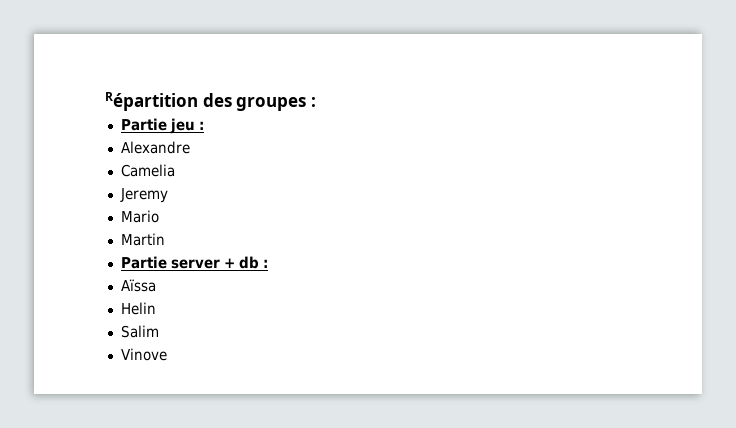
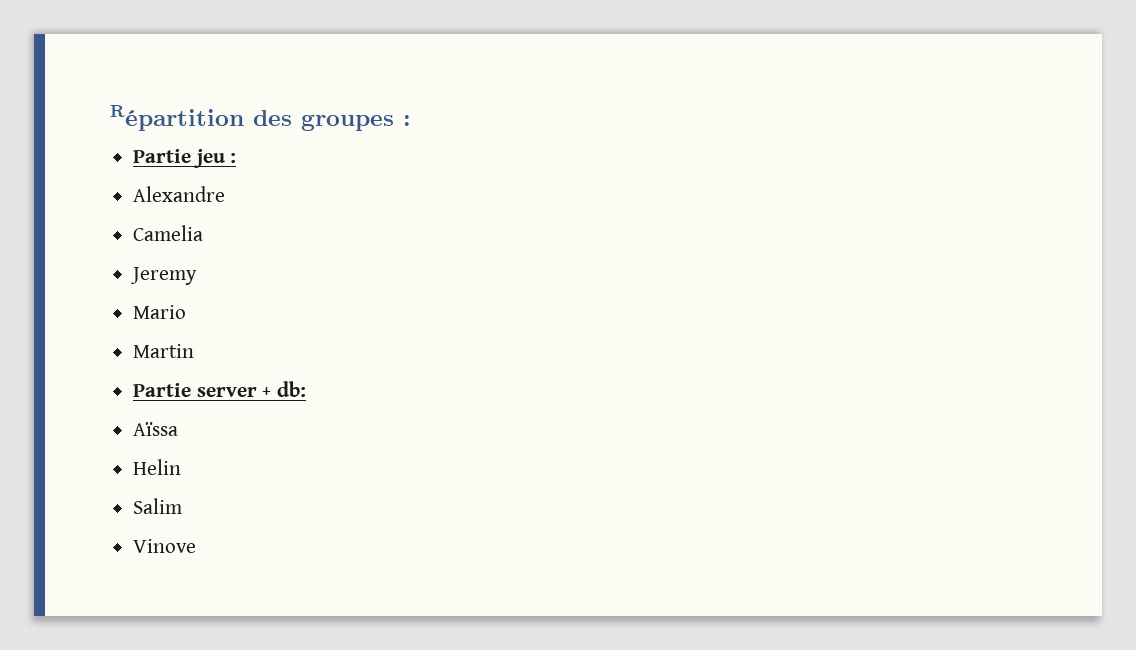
- Partie server + db :
+ Partie server + db:

